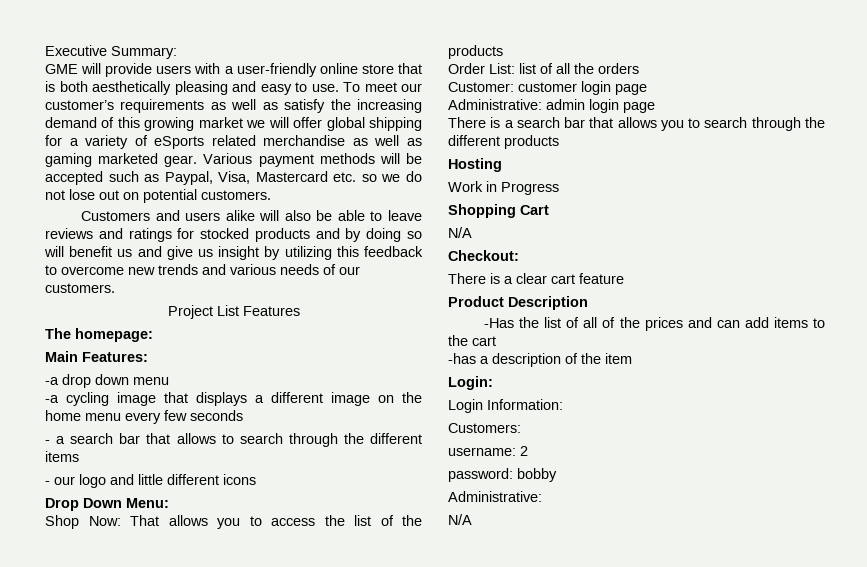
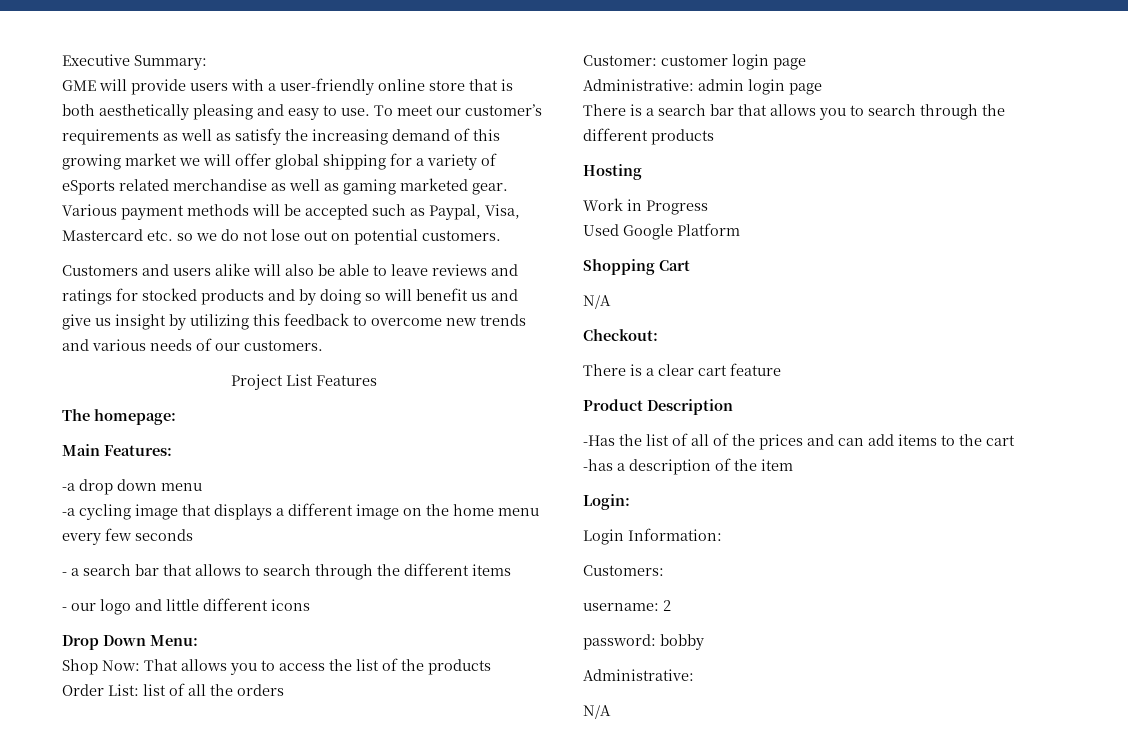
+ Used Google Platform

